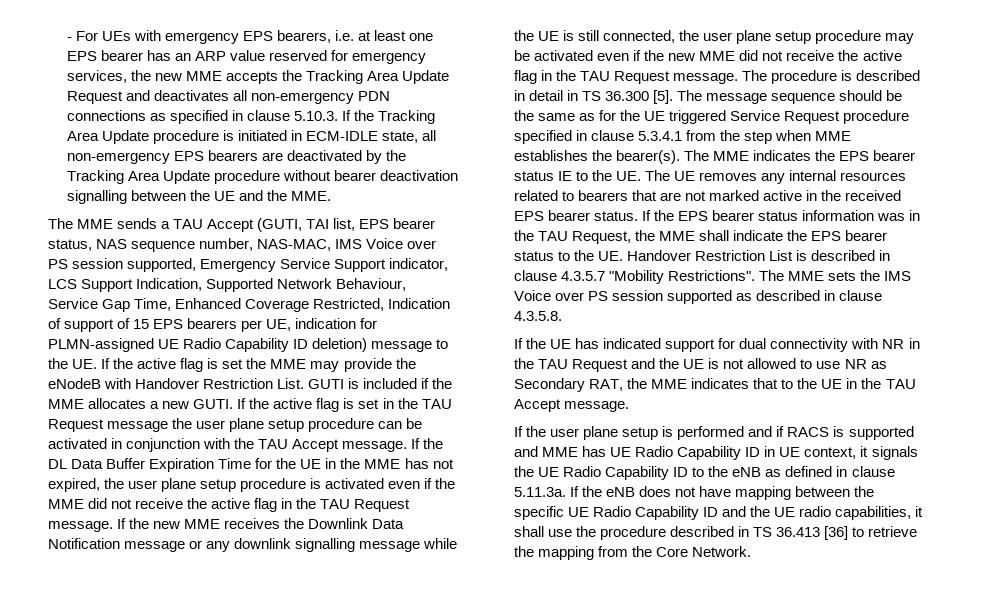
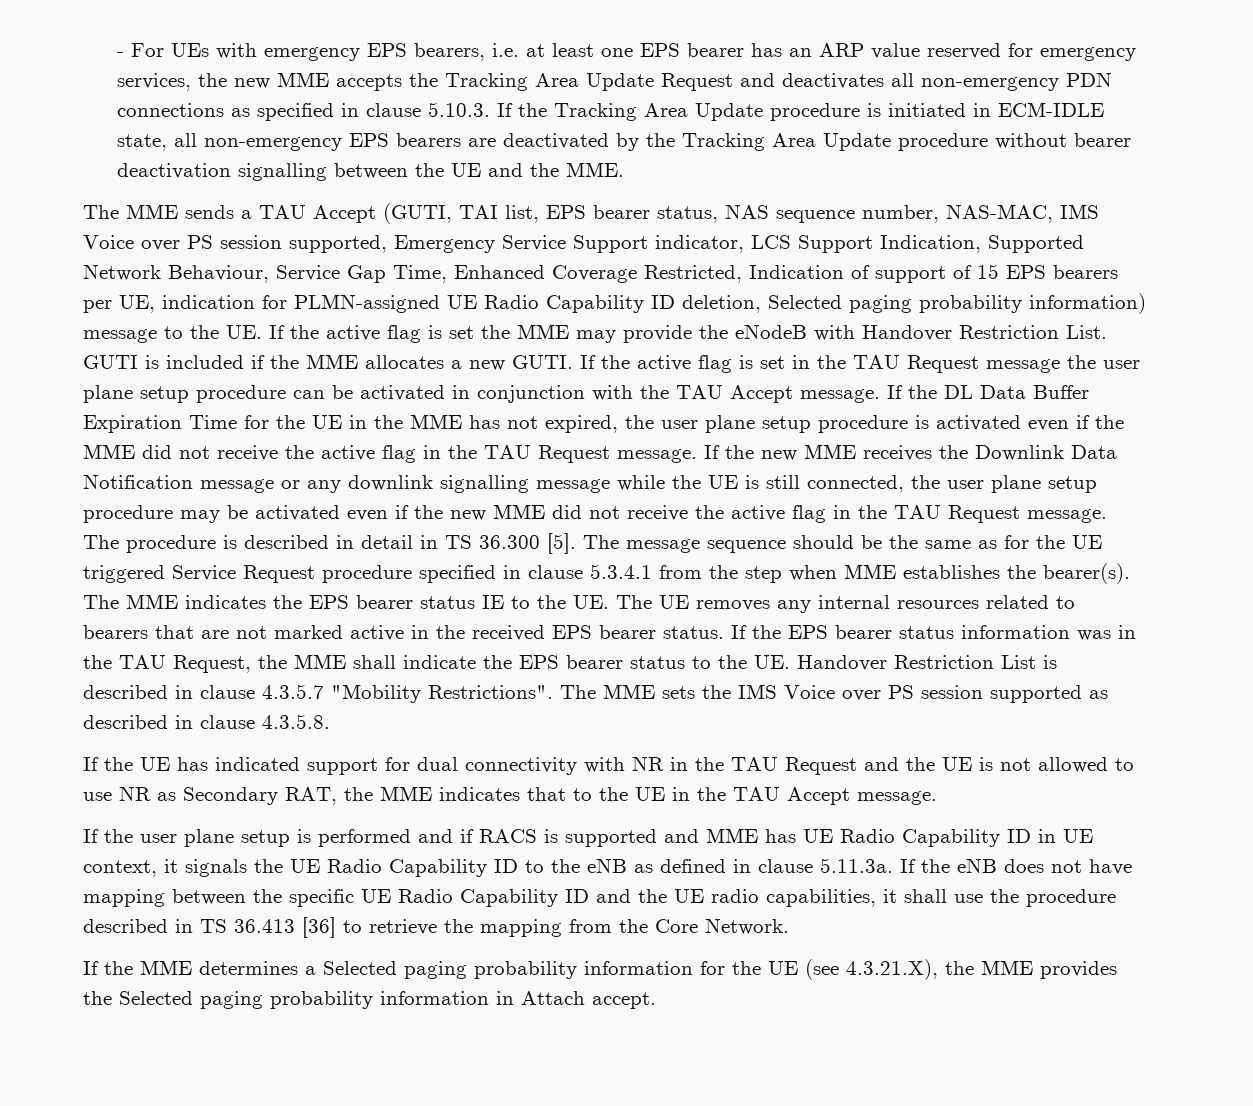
- The MME sends a TAU Accept (GUTI, TAI list, EPS bearer status, NAS sequence number, NAS-MAC, IMS Voice over PS session supported, Emergency Service Support indicator, LCS Support Indication, Supported Network Behaviour, Service Gap Time, Enhanced Coverage Restricted, Indication of support of 15 EPS bearers per UE, indication for PLMN-assigned UE Radio Capability ID deletion) message to the UE. If the active flag is set the MME may provide the eNodeB with Handover Restriction List.
+ The MME sends a TAU Accept (GUTI, TAI list, EPS bearer status, NAS sequence number, NAS-MAC, IMS Voice over PS session supported, Emergency Service Support indicator, LCS Support Indication, Supported Network Behaviour, Service Gap Time, Enhanced Coverage Restricted, Indication of support of 15 EPS bearers per UE, indication for PLMN-assigned UE Radio Capability ID deletion, Selected paging probability information) message to the UE. If the active flag is set the MME may provide the eNodeB with Handover Restriction List.
+ If the MME determines a Selected paging probability information for the UE (see 4.3.21.X), the MME provides the Selected paging probability information in Attach accept.

